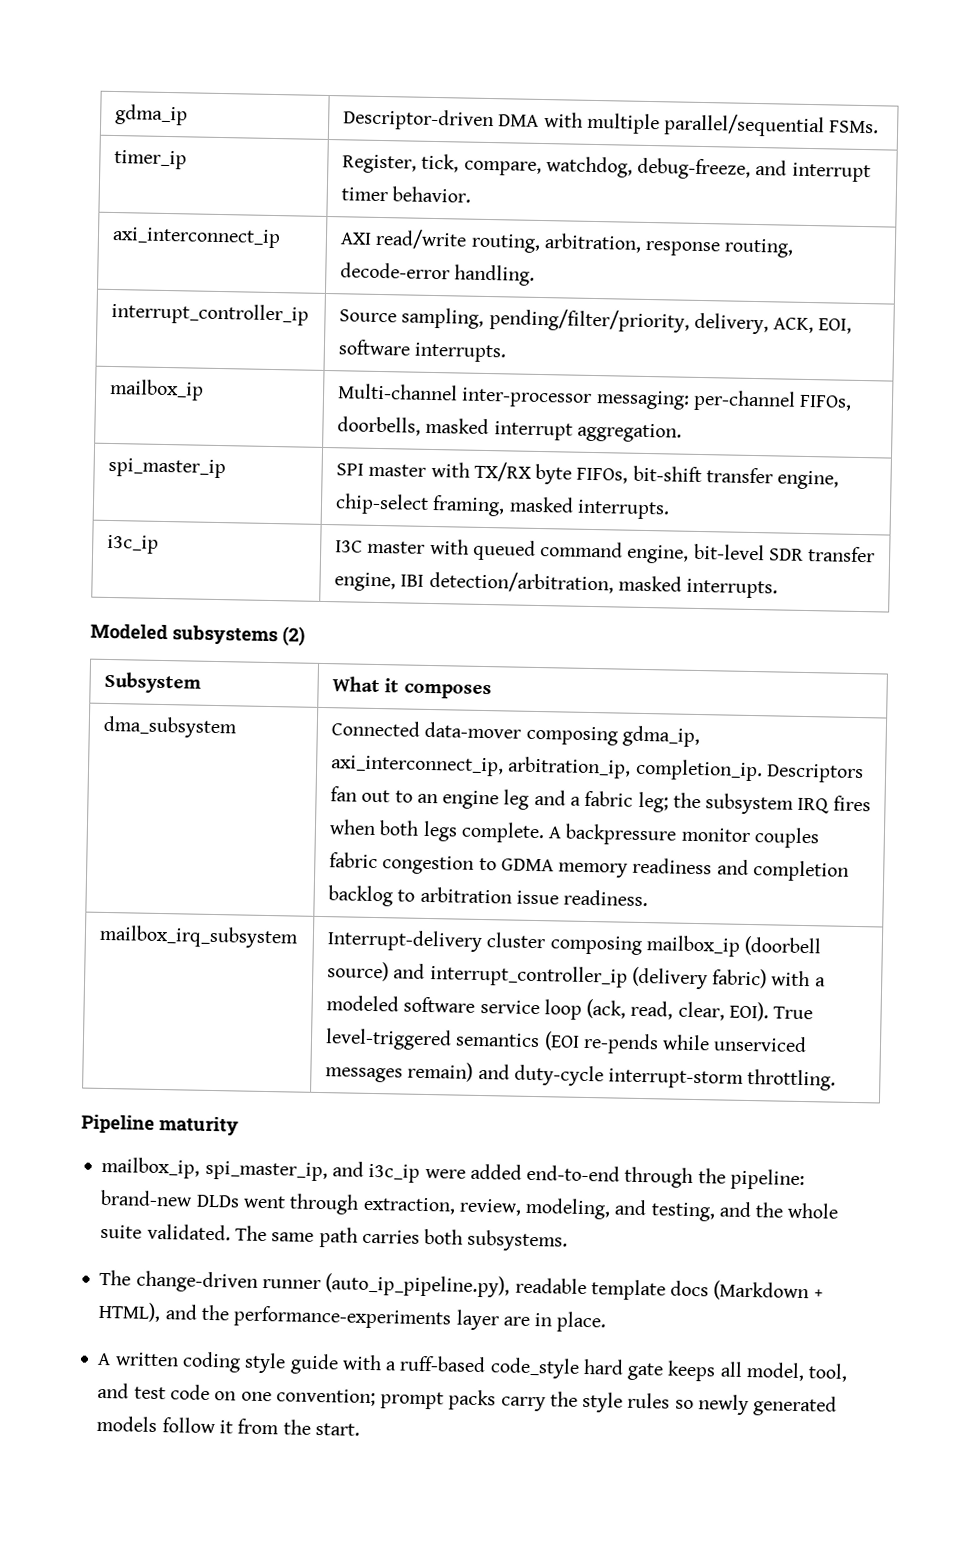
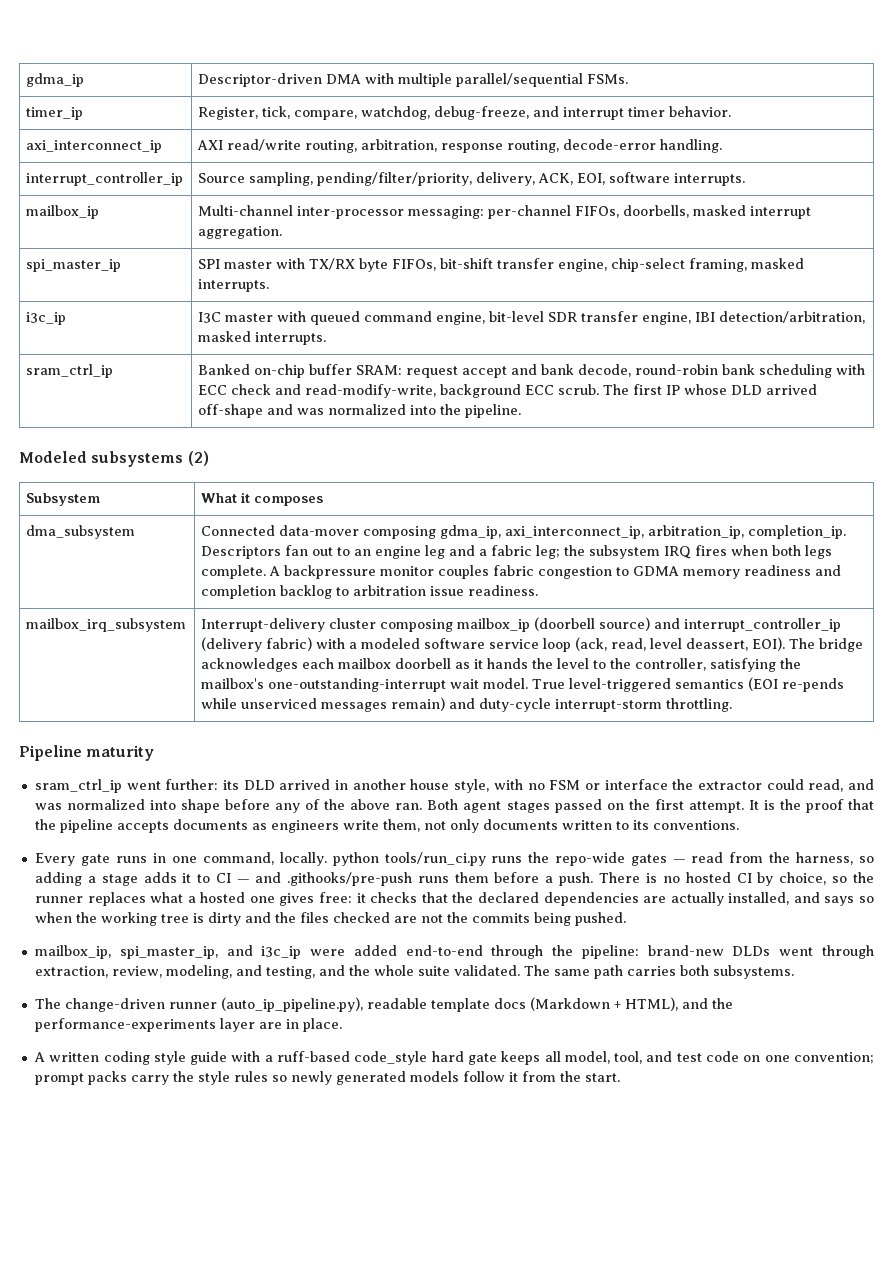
+ sram_ctrl_ip | Banked on-chip buffer SRAM: request accept and bank decode, round-robin bank scheduling with ECC check and read-modify-write, background ECC scrub. The first IP whose DLD arrived off-shape and was normalized into the pipeline.
- Interrupt-delivery cluster composing mailbox_ip (doorbell source) and interrupt_controller_ip (delivery fabric) with a modeled software service loop (ack, read, clear, EOI).
+ Interrupt-delivery cluster composing mailbox_ip (doorbell source) and interrupt_controller_ip (delivery fabric) with a modeled software service loop (ack, read, level deassert, EOI). The bridge acknowledges each mailbox doorbell as it hands the level to the controller, satisfying the mailbox's one-outstanding-interrupt wait model.
+ sram_ctrl_ip went further: its DLD arrived in another house style, with no FSM or interface the extractor could read, and was normalized into shape before any of the above ran. Both agent stages passed on the first attempt. It is the proof that the pipeline accepts documents as engineers write them, not only documents written to its conventions.
+ Every gate runs in one command, locally. python tools/run_ci.py runs the repo-wide gates — read from the harness, so adding a stage adds it to CI — and .githooks/pre-push runs them before a push. There is no hosted CI by choice, so the runner replaces what a hosted one gives free: it checks that the declared dependencies are actually installed, and says so when the working tree is dirty and the files checked are not the commits being pushed.

